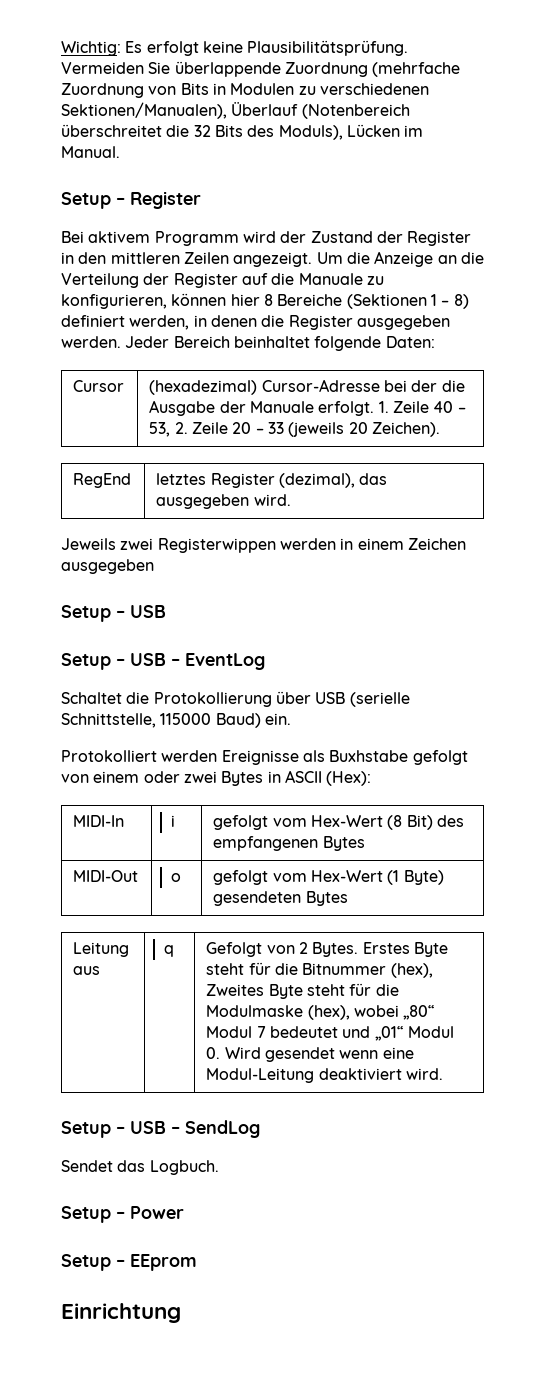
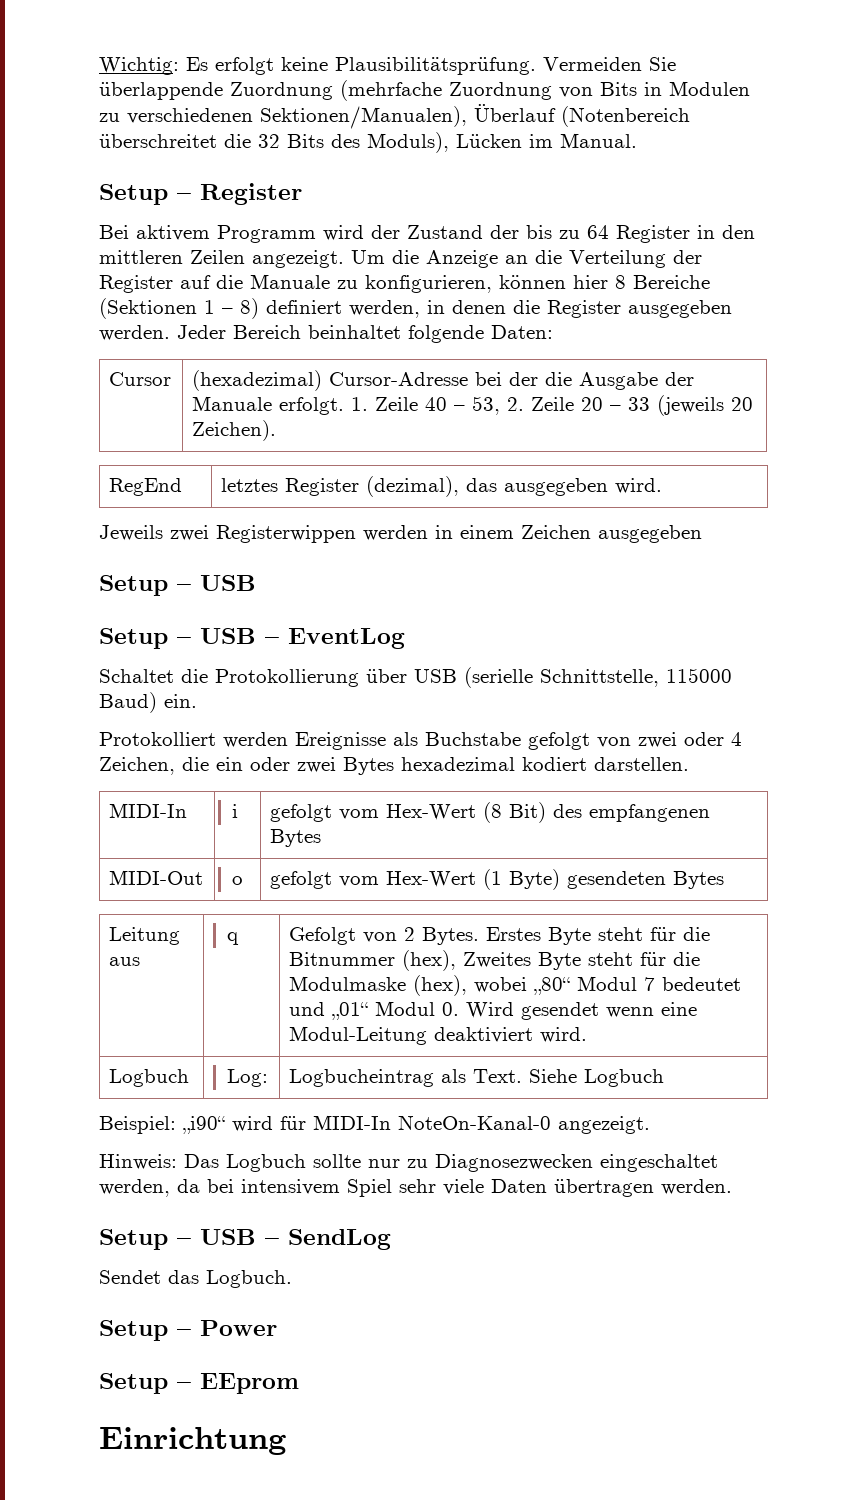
- Bei aktivem Programm wird der Zustand der Register in den mittleren Zeilen angezeigt.
+ Bei aktivem Programm wird der Zustand der bis zu 64 Register in den mittleren Zeilen angezeigt.
- Protokolliert werden Ereignisse als Buxhstabe gefolgt von einem oder zwei Bytes in ASCII (Hex):
+ Protokolliert werden Ereignisse als Buchstabe gefolgt von zwei oder 4 Zeichen, die ein oder zwei Bytes hexadezimal kodiert darstellen.
+ Logbuch | Log: | Logbucheintrag als Text. Siehe Logbuch
+ Beispiel: „i90“ wird für MIDI-In NoteOn-Kanal-0 angezeigt.
+ Hinweis: Das Logbuch sollte nur zu Diagnosezwecken eingeschaltet werden, da bei intensivem Spiel sehr viele Daten übertragen werden.

